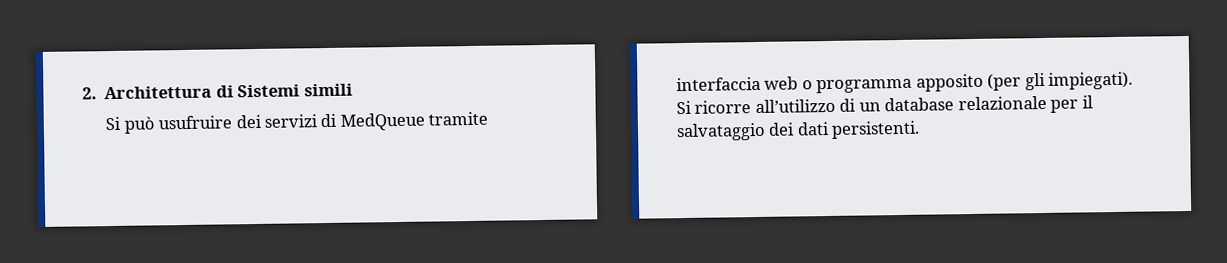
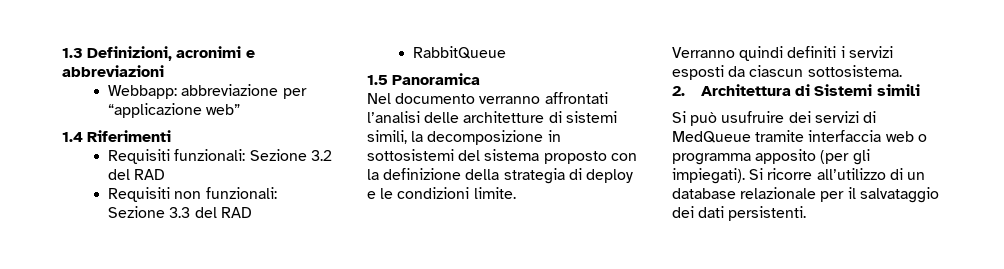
+ 1.3 Definizioni, acronimi e abbreviazioni
+ Webbapp: abbreviazione per “applicazione web”
+ 1.4 Riferimenti
+ Requisiti funzionali: Sezione 3.2 del RAD
+ Requisiti non funzionali: Sezione 3.3 del RAD
+ RabbitQueue
+ 1.5 Panoramica
+ Nel documento verranno affrontati l’analisi delle architetture di sistemi simili, la decomposizione in sottosistemi del sistema proposto con la definizione della strategia di deploy e le condizioni limite.
+ Verranno quindi definiti i servizi esposti da ciascun sottosistema.

